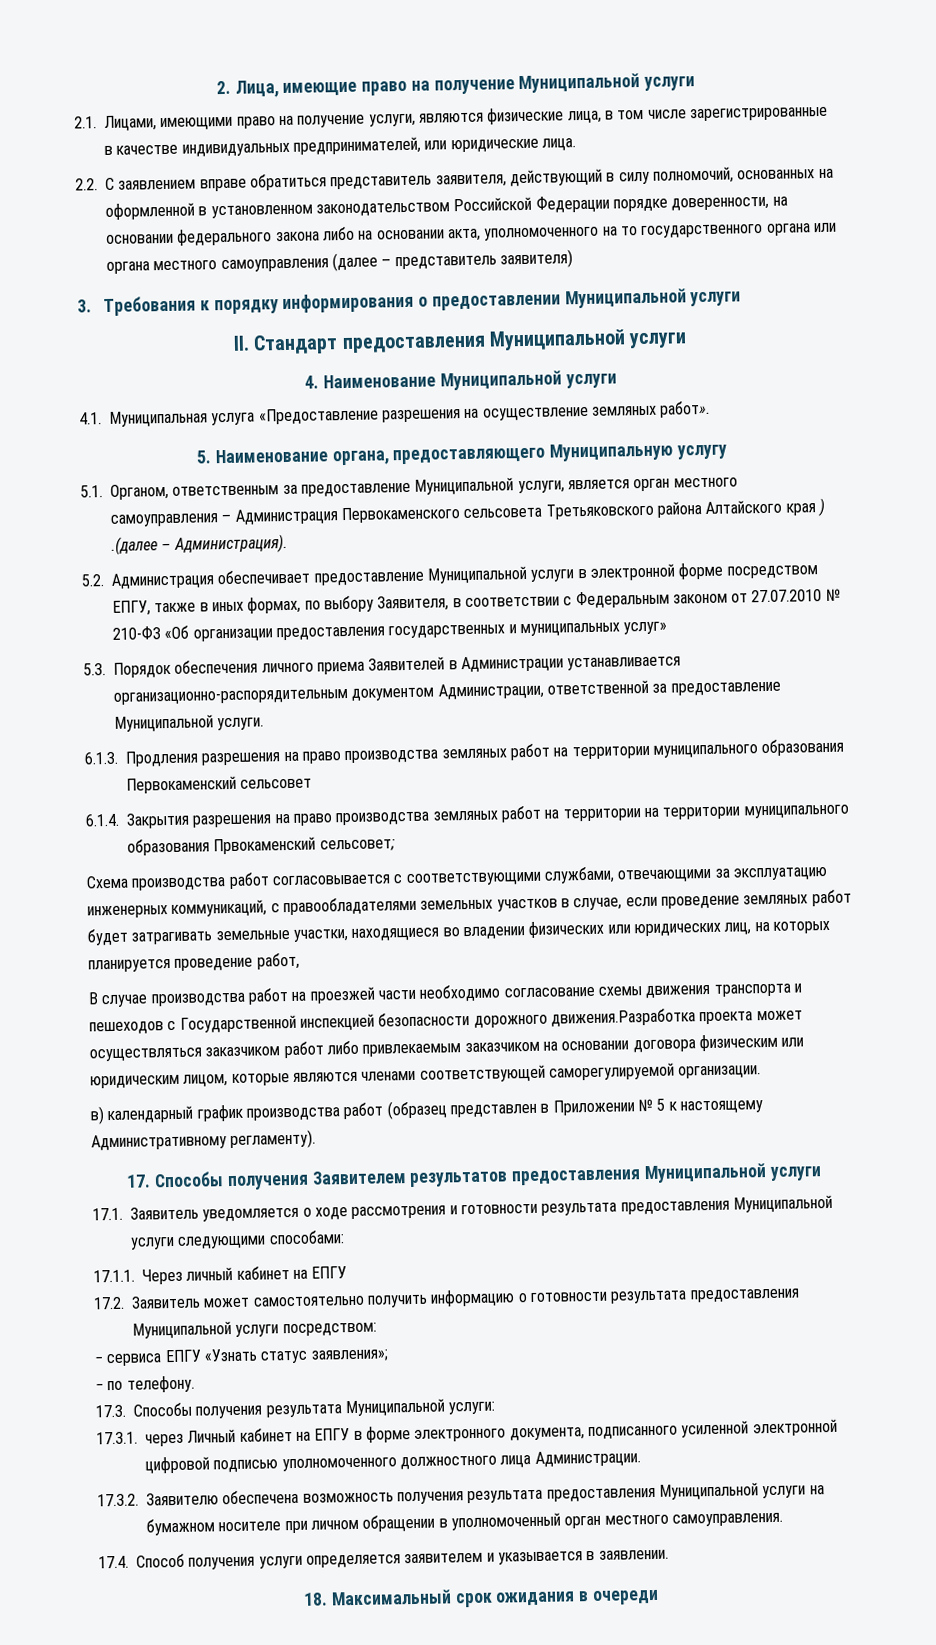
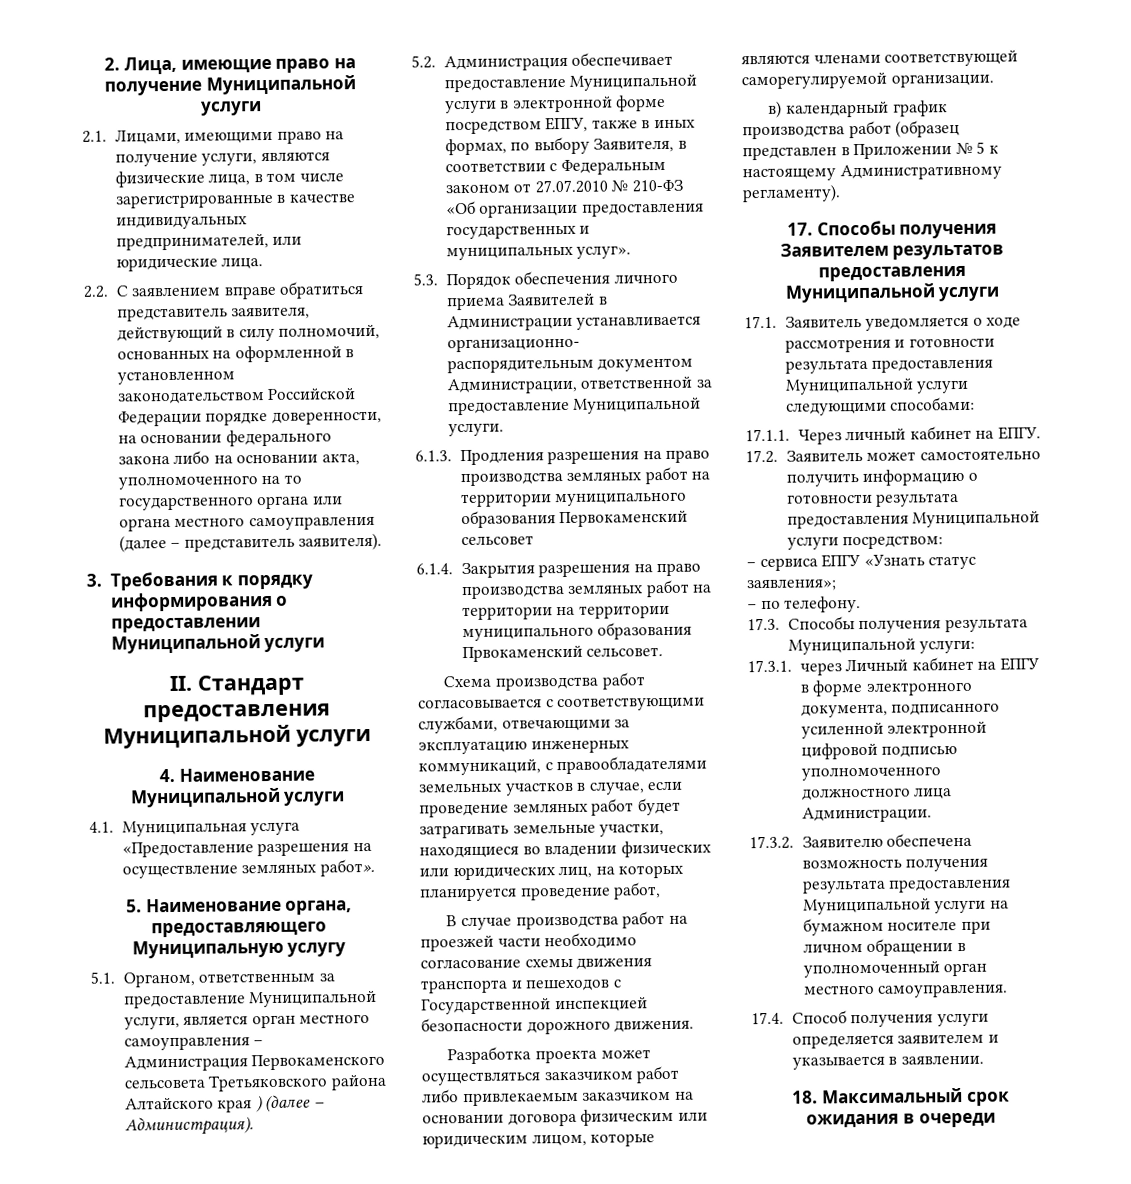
- 2.2. С заявлением вправе обратиться представитель заявителя, действующий в силу полномочий, основанных на оформленной в установленном законодательством Российской Федерации порядке доверенности, на основании федерального закона либо на основании акта, уполномоченного на то государственного органа или органа местного самоуправления (далее – представитель заявителя)
+ 2.2. С заявлением вправе обратиться представитель заявителя, действующий в силу полномочий, основанных на оформленной в установленном законодательством Российской Федерации порядке доверенности, на основании федерального закона либо на основании акта, уполномоченного на то государственного органа или органа местного самоуправления (далее – представитель заявителя).
- 5.1. Органом, ответственным за предоставление Муниципальной услуги, является орган местного самоуправления – Администрация Первокаменского сельсовета Третьяковского района Алтайского края ) .(далее – Администрация).
+ 5.1. Органом, ответственным за предоставление Муниципальной услуги, является орган местного самоуправления – Администрация Первокаменского сельсовета Третьяковского района Алтайского края ) (далее – Администрация).
- 5.2. Администрация обеспечивает предоставление Муниципальной услуги в электронной форме посредством ЕПГУ, также в иных формах, по выбору Заявителя, в соответствии с Федеральным законом от 27.07.2010 № 210-ФЗ «Об организации предоставления государственных и муниципальных услуг»
+ 5.2. Администрация обеспечивает предоставление Муниципальной услуги в электронной форме посредством ЕПГУ, также в иных формах, по выбору Заявителя, в соответствии с Федеральным законом от 27.07.2010 № 210-ФЗ «Об организации предоставления государственных и муниципальных услуг».
- 6.1.4. Закрытия разрешения на право производства земляных работ на территории на территории муниципального образования Првокаменский сельсовет;
+ 6.1.4. Закрытия разрешения на право производства земляных работ на территории на территории муниципального образования Првокаменский сельсовет.
- В случае производства работ на проезжей части необходимо согласование схемы движения транспорта и пешеходов с Государственной инспекцией безопасности дорожного движения.Разработка проекта может осуществляться заказчиком работ либо привлекаемым заказчиком на основании договора физическим или юридическим лицом, которые являются членами соответствующей саморегулируемой организации.
+ В случае производства работ на проезжей части необходимо согласование схемы движения транспорта и пешеходов с Государственной инспекцией безопасности дорожного движения.
+ Разработка проекта может осуществляться заказчиком работ либо привлекаемым заказчиком на основании договора физическим или юридическим лицом, которые являются членами соответствующей саморегулируемой организации.
- 17.1.1. Через личный кабинет на ЕПГУ
+ 17.1.1. Через личный кабинет на ЕПГУ.

